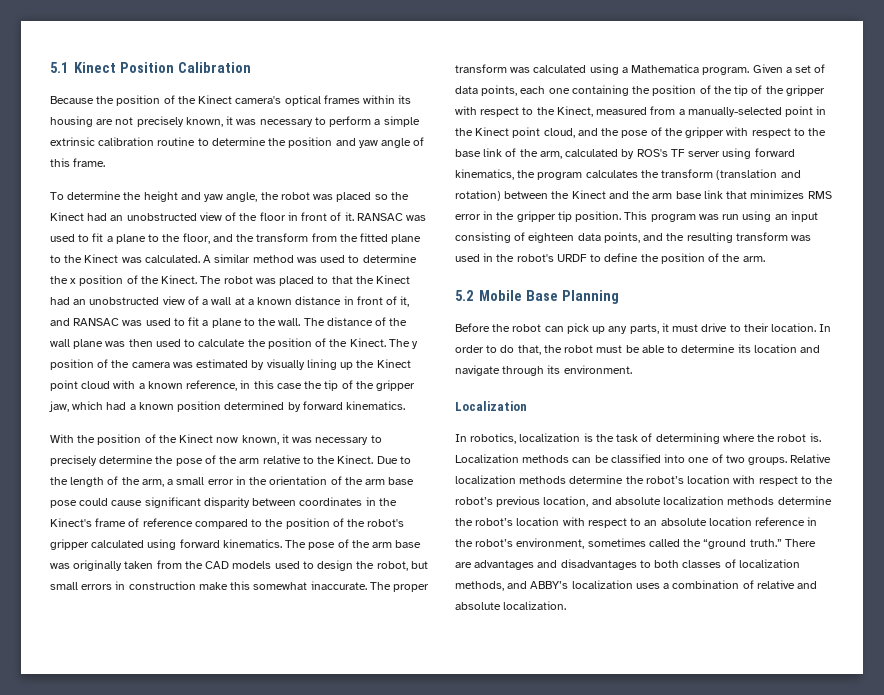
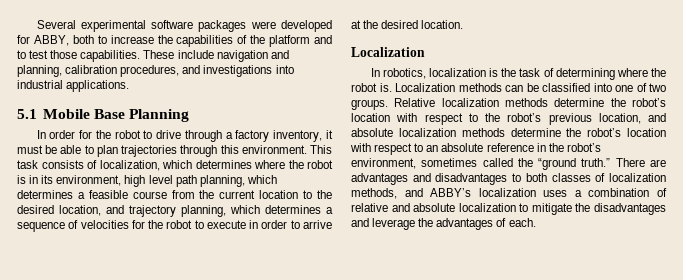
- 5.1 Kinect Position Calibration
- Because the position of the Kinect camera's optical frames within its housing are not precisely known, it was necessary to perform a simple extrinsic calibration routine to determine the position and yaw angle of this frame.
- To determine the height and yaw angle, the robot was placed so the Kinect had an unobstructed view of the floor in front of it. RANSAC was used to fit a plane to the floor, and the transform from the fitted plane to the Kinect was calculated. A similar method was used to determine the x position of the Kinect. The robot was placed to that the Kinect had an unobstructed view of a wall at a known distance in front of it, and RANSAC was used to fit a plane to the wall. The distance of the wall plane was then used to calculate the position of the Kinect. The y position of the camera was estimated by visually lining up the Kinect point cloud with a known reference, in this case the tip of the gripper jaw, which had a known position determined by forward kinematics.
- With the position of the Kinect now known, it was necessary to precisely determine the pose of the arm relative to the Kinect. Due to the length of the arm, a small error in the orientation of the arm base pose could cause significant disparity between coordinates in the Kinect's frame of reference compared to the position of the robot's gripper calculated using forward kinematics. The pose of the arm base was originally taken from the CAD models used to design the robot, but small errors in construction make this somewhat inaccurate. The proper transform was calculated using a Mathematica program. Given a set of data points, each one containing the position of the tip of the gripper with respect to the Kinect, measured from a manually-selected point in the Kinect point cloud, and the pose of the gripper with respect to the base link of the arm, calculated by ROS's TF server using forward kinematics, the program calculates the transform (translation and rotation) between the Kinect and the arm base link that minimizes RMS error in the gripper tip position. This program was run using an input consisting of eighteen data points, and the resulting transform was used in the robot's URDF to define the position of the arm.
- 5.2 Mobile Base Planning
- Before the robot can pick up any parts, it must drive to their location. In order to do that, the robot must be able to determine its location and navigate through its environment.
+ Several experimental software packages were developed for ABBY, both to increase the capabilities of the platform and to test those capabilities. These include navigation and planning, calibration procedures, and investigations into industrial applications.
+ 5.1 Mobile Base Planning
+ In order for the robot to drive through a factory inventory, it must be able to plan trajectories through this environment. This task consists of localization, which determines where the robot is in its environment, high level path planning, which determines a feasible course from the current location to the desired location, and trajectory planning, which determines a sequence of velocities for the robot to execute in order to arrive at the desired location.
- Relative localization methods determine the robot’s location with respect to the robot’s previous location, and absolute localization methods determine the robot’s location with respect to an absolute location reference in the robot’s environment, sometimes called the “ground truth.”
+ Relative localization methods determine the robot’s location with respect to the robot’s previous location, and absolute localization methods determine the robot’s location with respect to an absolute reference in the robot’s environment, sometimes called the “ground truth.”
- There are advantages and disadvantages to both classes of localization methods, and ABBY’s localization uses a combination of relative and absolute localization.
+ There are advantages and disadvantages to both classes of localization methods, and ABBY’s localization uses a combination of relative and absolute localization to mitigate the disadvantages and leverage the advantages of each.

